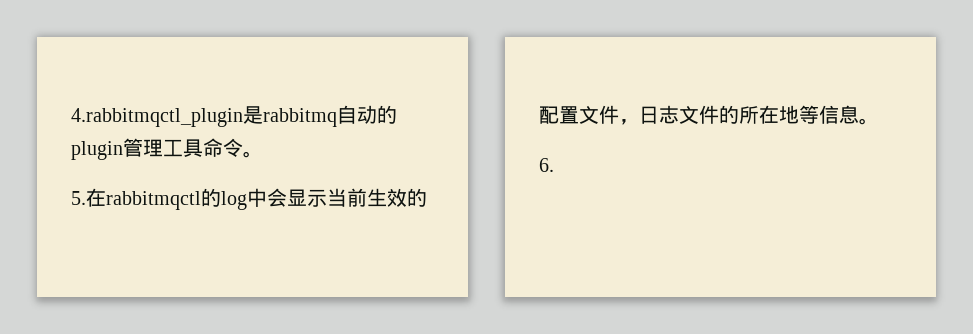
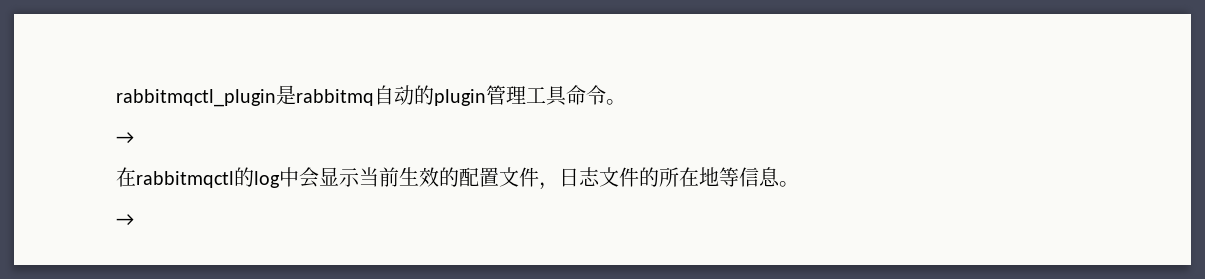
- 4.rabbitmqctl_plugin是rabbitmq自动的plugin管理工具命令。
- 5.在rabbitmqctl的log中会显示当前生效的配置文件，日志文件的所在地等信息。
- 6.
+ rabbitmqctl_plugin是rabbitmq自动的plugin管理工具命令。
+ →
+ 在rabbitmqctl的log中会显示当前生效的配置文件，日志文件的所在地等信息。
+ →

